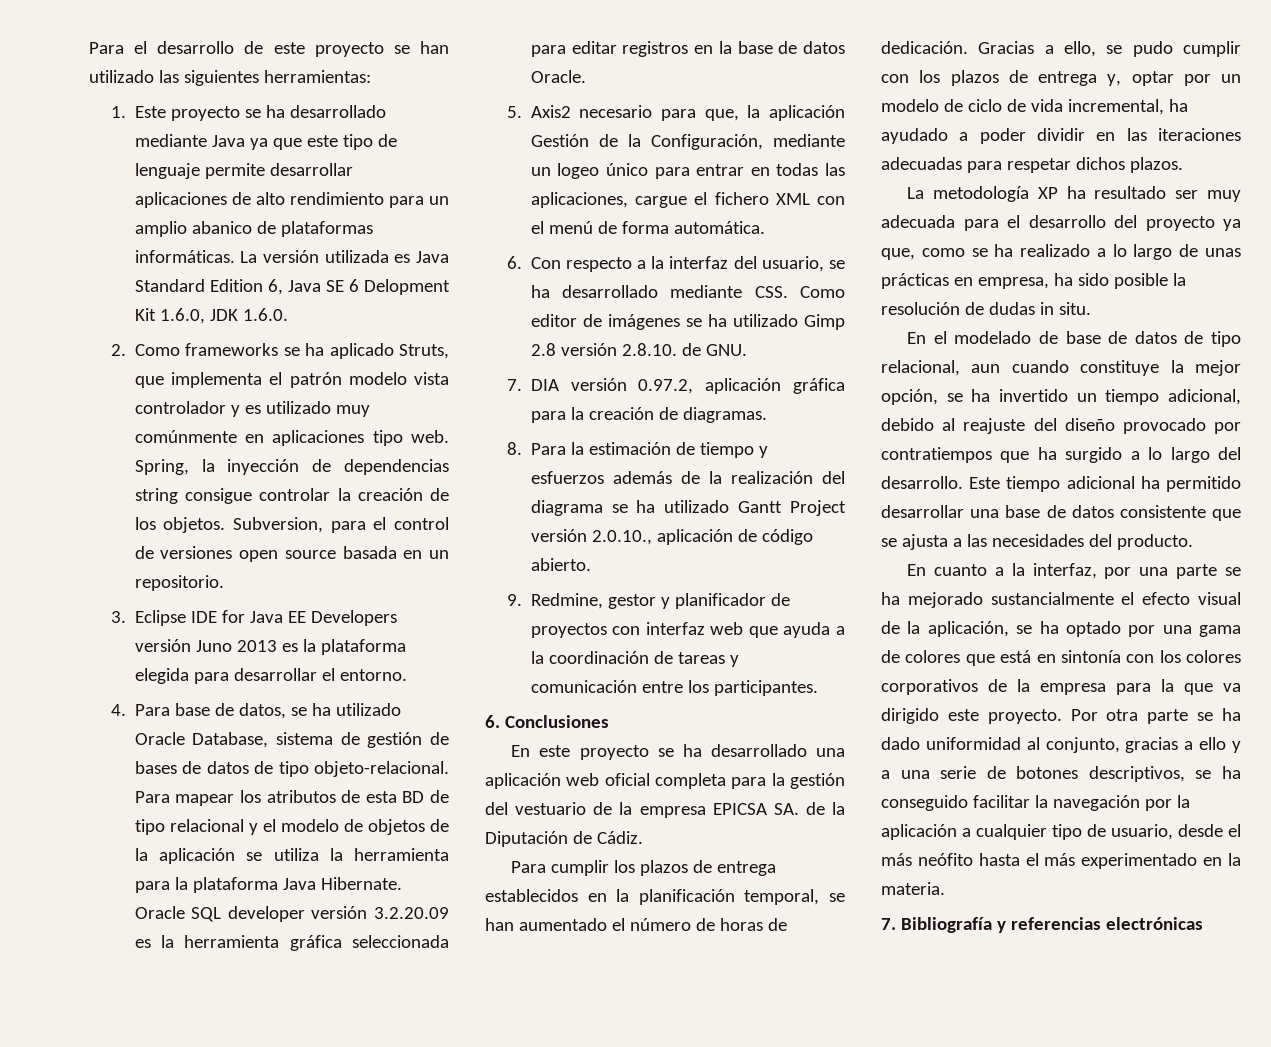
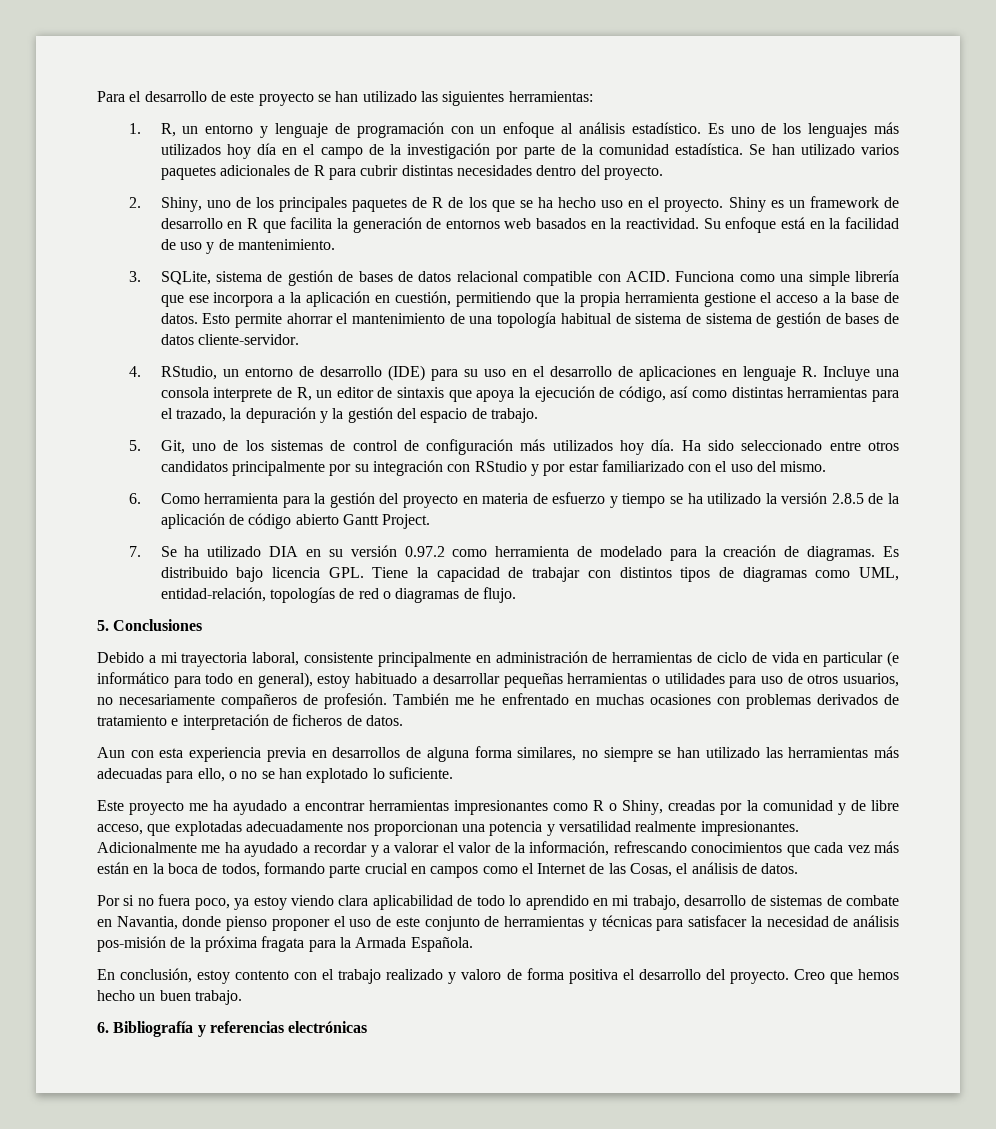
- 1. Este proyecto se ha desarrollado mediante Java ya que este tipo de lenguaje permite desarrollar aplicaciones de alto rendimiento para un amplio abanico de plataformas informáticas. La versión utilizada es Java Standard Edition 6, Java SE 6 Delopment Kit 1.6.0, JDK 1.6.0.
- 2. Como frameworks se ha aplicado Struts, que implementa el patrón modelo vista controlador y es utilizado muy comúnmente en aplicaciones tipo web. Spring, la inyección de dependencias string consigue controlar la creación de los objetos. Subversion, para el control de versiones open source basada en un repositorio.
- 3. Eclipse IDE for Java EE Developers versión Juno 2013 es la plataforma elegida para desarrollar el entorno.
- 4. Para base de datos, se ha utilizado Oracle Database, sistema de gestión de bases de datos de tipo objeto-relacional. Para mapear los atributos de esta BD de tipo relacional y el modelo de objetos de la aplicación se utiliza la herramienta para la plataforma Java Hibernate. Oracle SQL developer versión 3.2.20.09 es la herramienta gráfica seleccionada para editar registros en la base de datos Oracle.
- 5. Axis2 necesario para que, la aplicación Gestión de la Configuración, mediante un logeo único para entrar en todas las aplicaciones, cargue el fichero XML con el menú de forma automática.
- 6. Con respecto a la interfaz del usuario, se ha desarrollado mediante CSS. Como editor de imágenes se ha utilizado Gimp 2.8 versión 2.8.10. de GNU.
- 7. DIA versión 0.97.2, aplicación gráfica para la creación de diagramas.
- 8. Para la estimación de tiempo y esfuerzos además de la realización del diagrama se ha utilizado Gantt Project versión 2.0.10., aplicación de código abierto.
- 9. Redmine, gestor y planificador de proyectos con interfaz web que ayuda a la coordinación de tareas y comunicación entre los participantes.
- 6. Conclusiones
- En este proyecto se ha desarrollado una aplicación web oficial completa para la gestión del vestuario de la empresa EPICSA SA. de la Diputación de Cádiz.
- Para cumplir los plazos de entrega establecidos en la planificación temporal, se han aumentado el número de horas de dedicación. Gracias a ello, se pudo cumplir con los plazos de entrega y, optar por un modelo de ciclo de vida incremental, ha ayudado a poder dividir en las iteraciones adecuadas para respetar dichos plazos.
- La metodología XP ha resultado ser muy adecuada para el desarrollo del proyecto ya que, como se ha realizado a lo largo de unas prácticas en empresa, ha sido posible la resolución de dudas in situ.
- En el modelado de base de datos de tipo relacional, aun cuando constituye la mejor opción, se ha invertido un tiempo adicional, debido al reajuste del diseño provocado por contratiempos que ha surgido a lo largo del desarrollo. Este tiempo adicional ha permitido desarrollar una base de datos consistente que se ajusta a las necesidades del producto.
- En cuanto a la interfaz, por una parte se ha mejorado sustancialmente el efecto visual de la aplicación, se ha optado por una gama de colores que está en sintonía con los colores corporativos de la empresa para la que va dirigido este proyecto. Por otra parte se ha dado uniformidad al conjunto, gracias a ello y a una serie de botones descriptivos, se ha conseguido facilitar la navegación por la aplicación a cualquier tipo de usuario, desde el más neófito hasta el más experimentado en la materia.
- 7. Bibliografía y referencias electrónicas
+ 1. R, un entorno y lenguaje de programación con un enfoque al análisis estadístico. Es uno de los lenguajes más utilizados hoy día en el campo de la investigación por parte de la comunidad estadística. Se han utilizado varios paquetes adicionales de R para cubrir distintas necesidades dentro del proyecto.
+ 2. Shiny, uno de los principales paquetes de R de los que se ha hecho uso en el proyecto. Shiny es un framework de desarrollo en R que facilita la generación de entornos web basados en la reactividad. Su enfoque está en la facilidad de uso y de mantenimiento.
+ 3. SQLite, sistema de gestión de bases de datos relacional compatible con ACID. Funciona como una simple librería que ese incorpora a la aplicación en cuestión, permitiendo que la propia herramienta gestione el acceso a la base de datos. Esto permite ahorrar el mantenimiento de una topología habitual de sistema de sistema de gestión de bases de datos cliente-servidor.
+ 4. RStudio, un entorno de desarrollo (IDE) para su uso en el desarrollo de aplicaciones en lenguaje R. Incluye una consola interprete de R, un editor de sintaxis que apoya la ejecución de código, así como distintas herramientas para el trazado, la depuración y la gestión del espacio de trabajo.
+ 5. Git, uno de los sistemas de control de configuración más utilizados hoy día. Ha sido seleccionado entre otros candidatos principalmente por su integración con RStudio y por estar familiarizado con el uso del mismo.
+ 6. Como herramienta para la gestión del proyecto en materia de esfuerzo y tiempo se ha utilizado la versión 2.8.5 de la aplicación de código abierto Gantt Project.
+ 7. Se ha utilizado DIA en su versión 0.97.2 como herramienta de modelado para la creación de diagramas. Es distribuido bajo licencia GPL. Tiene la capacidad de trabajar con distintos tipos de diagramas como UML, entidad-relación, topologías de red o diagramas de flujo.
+ 5. Conclusiones
+ Debido a mi trayectoria laboral, consistente principalmente en administración de herramientas de ciclo de vida en particular (e informático para todo en general), estoy habituado a desarrollar pequeñas herramientas o utilidades para uso de otros usuarios, no necesariamente compañeros de profesión. También me he enfrentado en muchas ocasiones con problemas derivados de tratamiento e interpretación de ficheros de datos.
+ Aun con esta experiencia previa en desarrollos de alguna forma similares, no siempre se han utilizado las herramientas más adecuadas para ello, o no se han explotado lo suficiente.
+ Este proyecto me ha ayudado a encontrar herramientas impresionantes como R o Shiny, creadas por la comunidad y de libre acceso, que explotadas adecuadamente nos proporcionan una potencia y versatilidad realmente impresionantes. Adicionalmente me ha ayudado a recordar y a valorar el valor de la información, refrescando conocimientos que cada vez más están en la boca de todos, formando parte crucial en campos como el Internet de las Cosas, el análisis de datos.
+ Por si no fuera poco, ya estoy viendo clara aplicabilidad de todo lo aprendido en mi trabajo, desarrollo de sistemas de combate en Navantia, donde pienso proponer el uso de este conjunto de herramientas y técnicas para satisfacer la necesidad de análisis pos-misión de la próxima fragata para la Armada Española.
+ En conclusión, estoy contento con el trabajo realizado y valoro de forma positiva el desarrollo del proyecto. Creo que hemos hecho un buen trabajo.
+ 6. Bibliografía y referencias electrónicas

